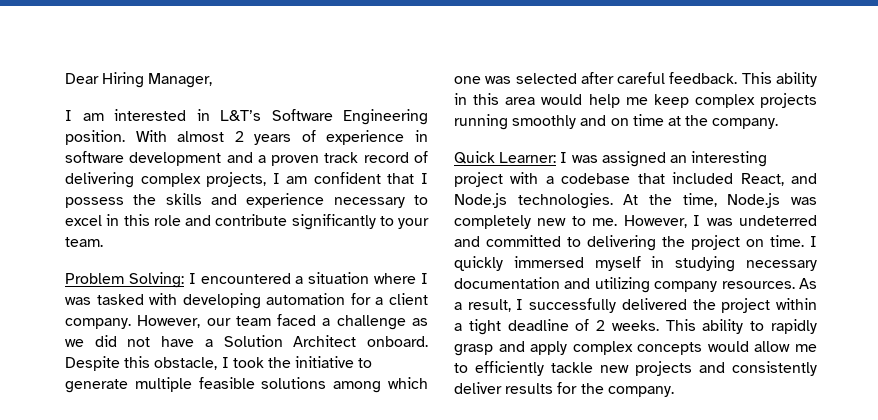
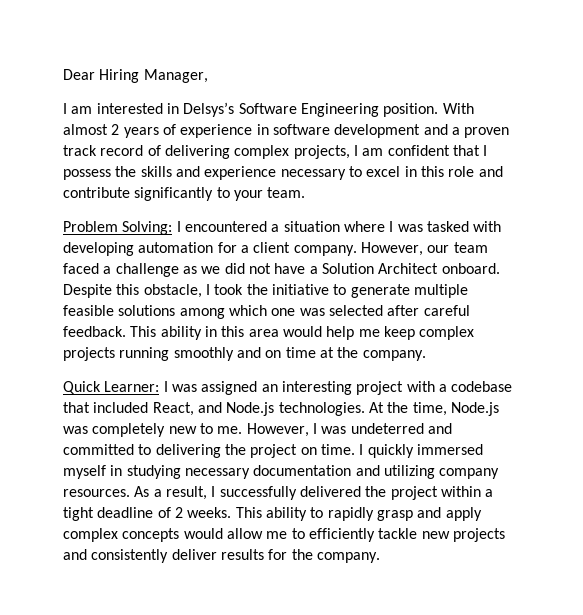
- I am interested in L&T’s Software Engineering position.
+ I am interested in Delsys’s Software Engineering position.

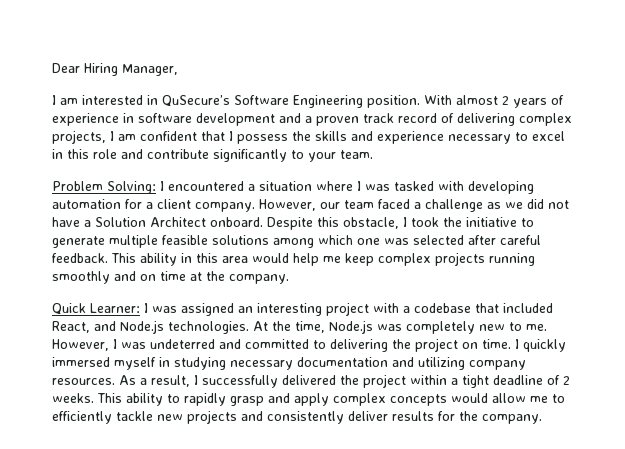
- I am interested in Delsys’s Software Engineering position.
+ I am interested in QuSecure’s Software Engineering position.

